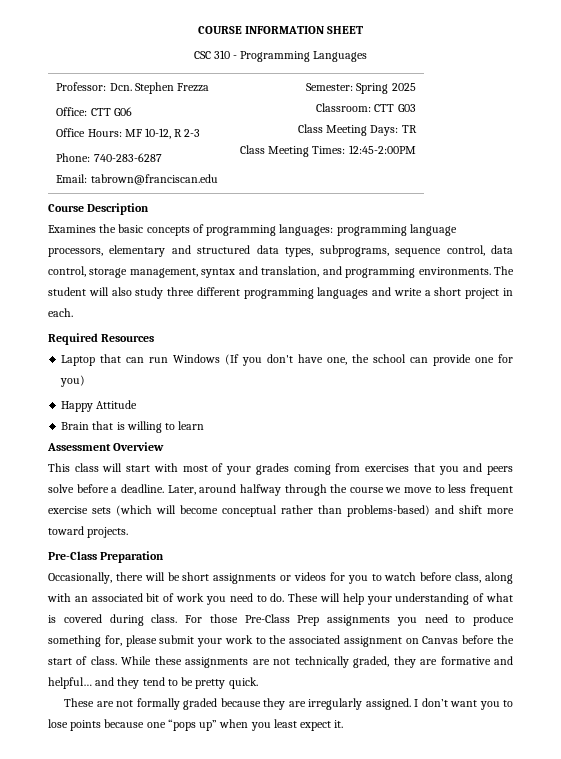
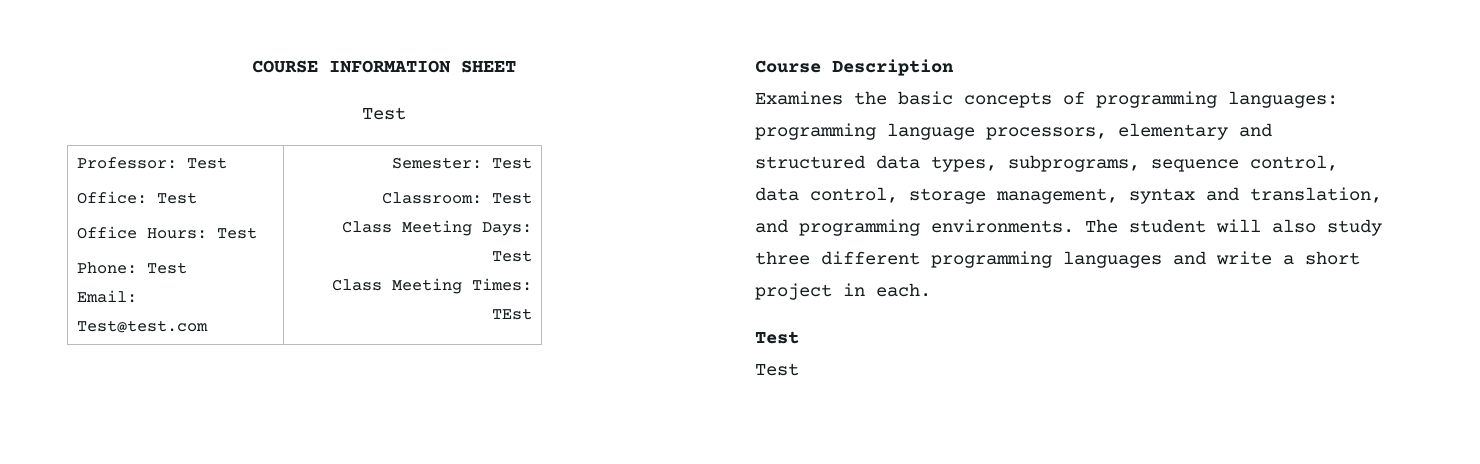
  COURSE INFORMATION SHEET
- CSC 310 - Programming Languages
- Professor: Dcn. Stephen Frezza
- Office: CTT G06
- Office Hours: MF 10-12, R 2-3
- Phone: 740-283-6287
- Email: tabrown@franciscan.edu | Semester: Spring 2025
- Classroom: CTT G03
- Class Meeting Days: TR
- Class Meeting Times: 12:45-2:00PM
+ Test
+ Professor: Test
+ Office: Test
+ Office Hours: Test
+ Phone: Test
+ Email: Test@test.com | Semester: Test
+ Classroom: Test
+ Class Meeting Days: Test
+ Class Meeting Times: TEst
  The student will also study three different programming languages and write a short project in each.
- Required Resources
- Laptop that can run Windows (If you don't have one, the school can provide one for you)
- Happy Attitude
- Brain that is willing to learn
- Assessment Overview
- This class will start with most of your grades coming from exercises that you and peers solve before a deadline. Later, around halfway through the course we move to less frequent exercise sets (which will become conceptual rather than problems-based) and shift more toward projects.
- Pre-Class Preparation
- Occasionally, there will be short assignments or videos for you to watch before class, along with an associated bit of work you need to do. These will help your understanding of what is covered during class. For those Pre-Class Prep assignments you need to produce something for, please submit your work to the associated assignment on Canvas before the start of class. While these assignments are not technically graded, they are formative and helpful… and they tend to be pretty quick.
- These are not formally graded because they are irregularly assigned. I don’t want you to lose points because one “pops up” when you least expect it.
+ Test
+ Test

